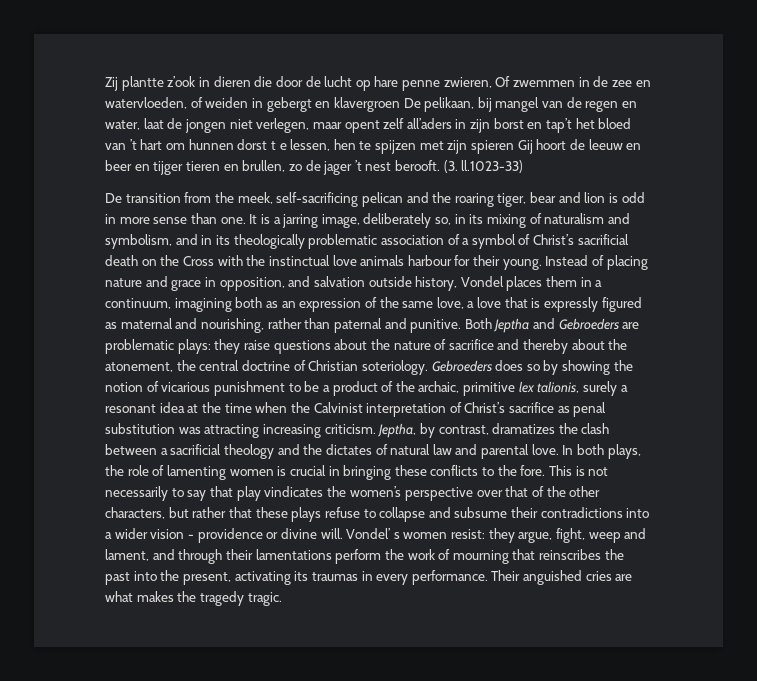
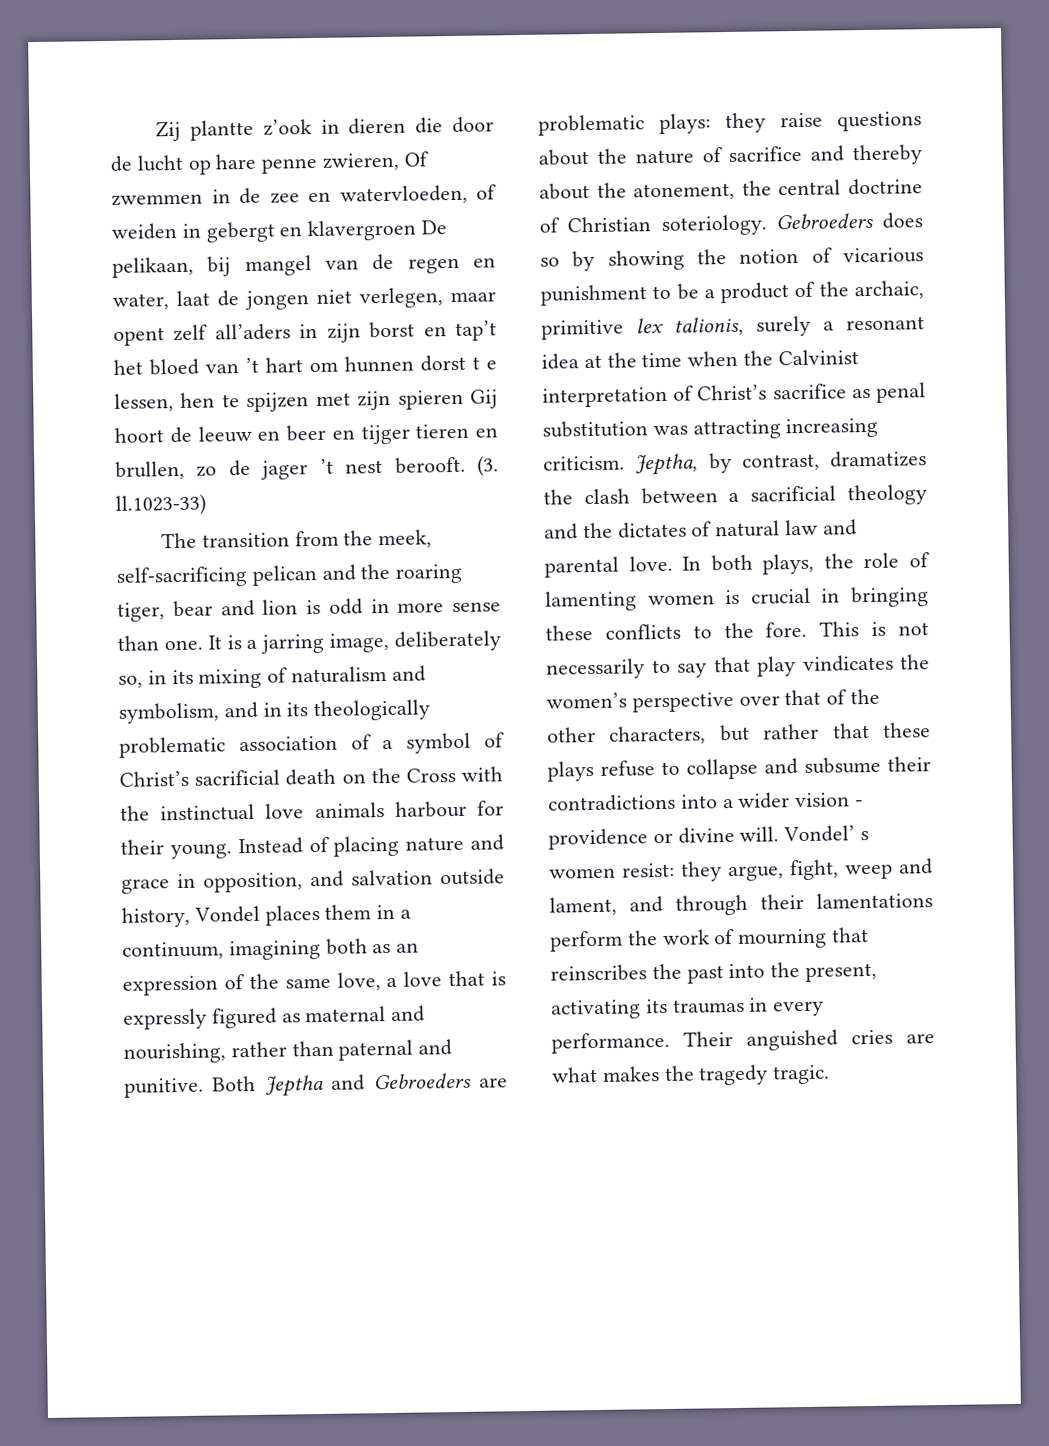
- De transition from the meek, self-sacrificing pelican and the roaring tiger, bear and lion is odd in more sense than one.
+ The transition from the meek, self-sacrificing pelican and the roaring tiger, bear and lion is odd in more sense than one.

